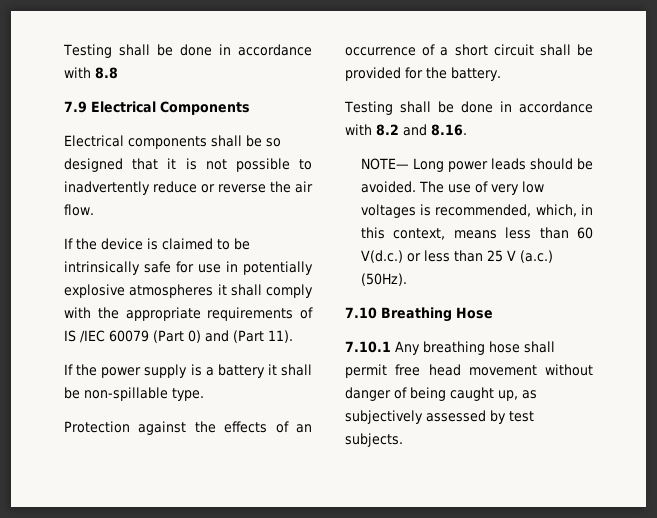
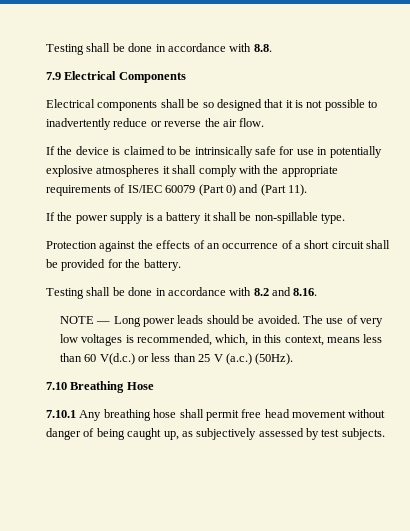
- Testing shall be done in accordance with 8.8
+ Testing shall be done in accordance with 8.8.
- If the device is claimed to be intrinsically safe for use in potentially explosive atmospheres it shall comply with the appropriate requirements of IS /IEC 60079 (Part 0) and (Part 11).
+ If the device is claimed to be intrinsically safe for use in potentially explosive atmospheres it shall comply with the appropriate requirements of IS/IEC 60079 (Part 0) and (Part 11).
- NOTE— Long power leads should be avoided.
+ NOTE — Long power leads should be avoided.

